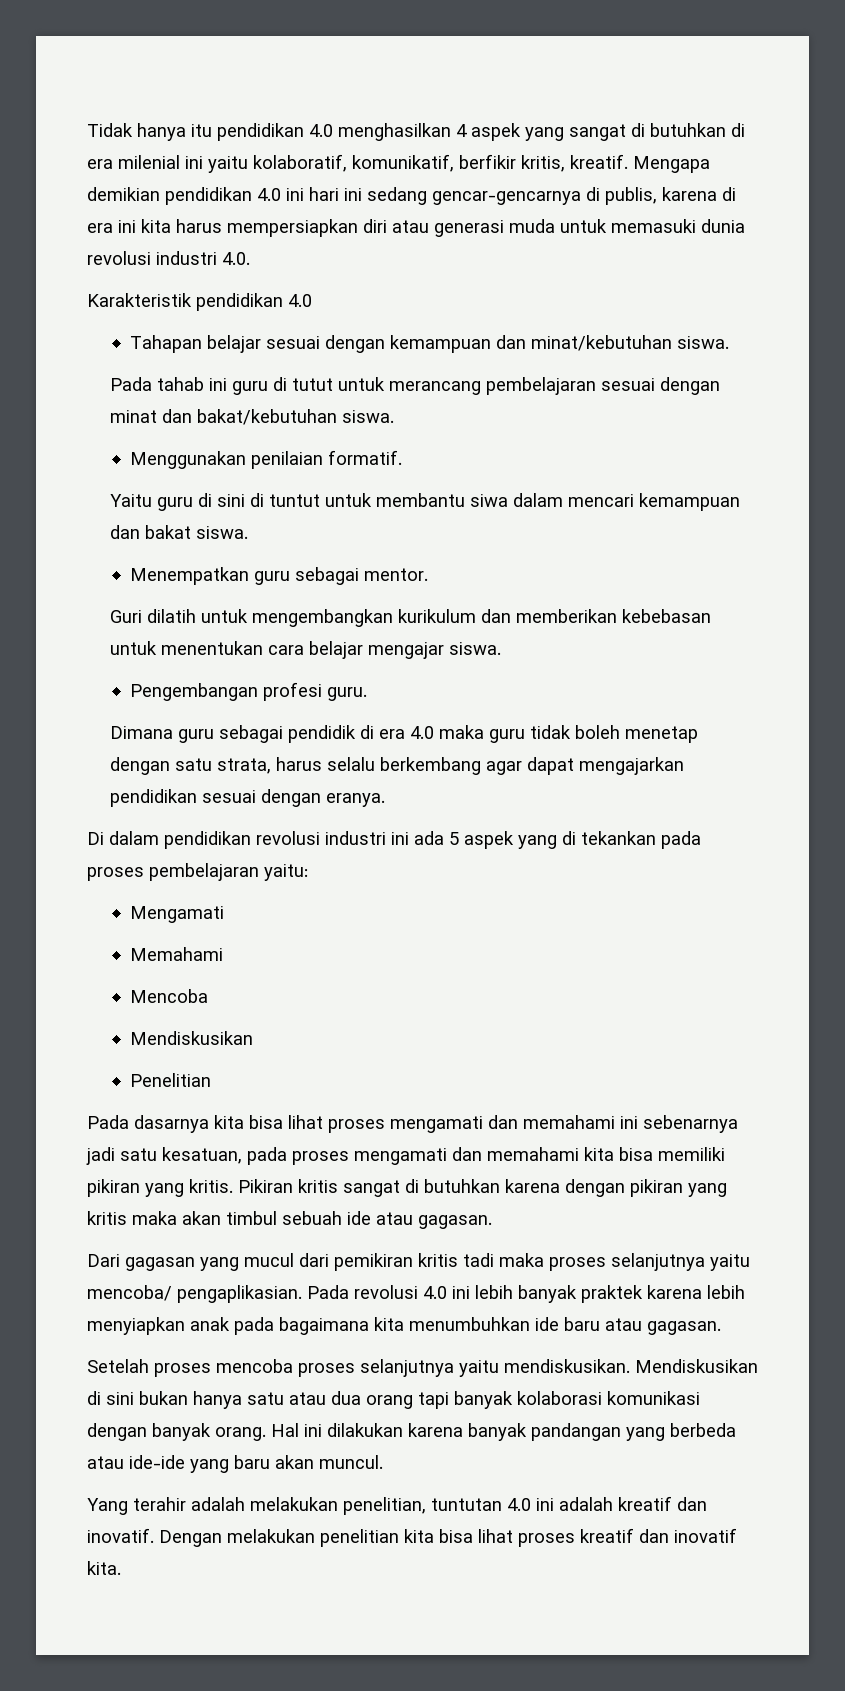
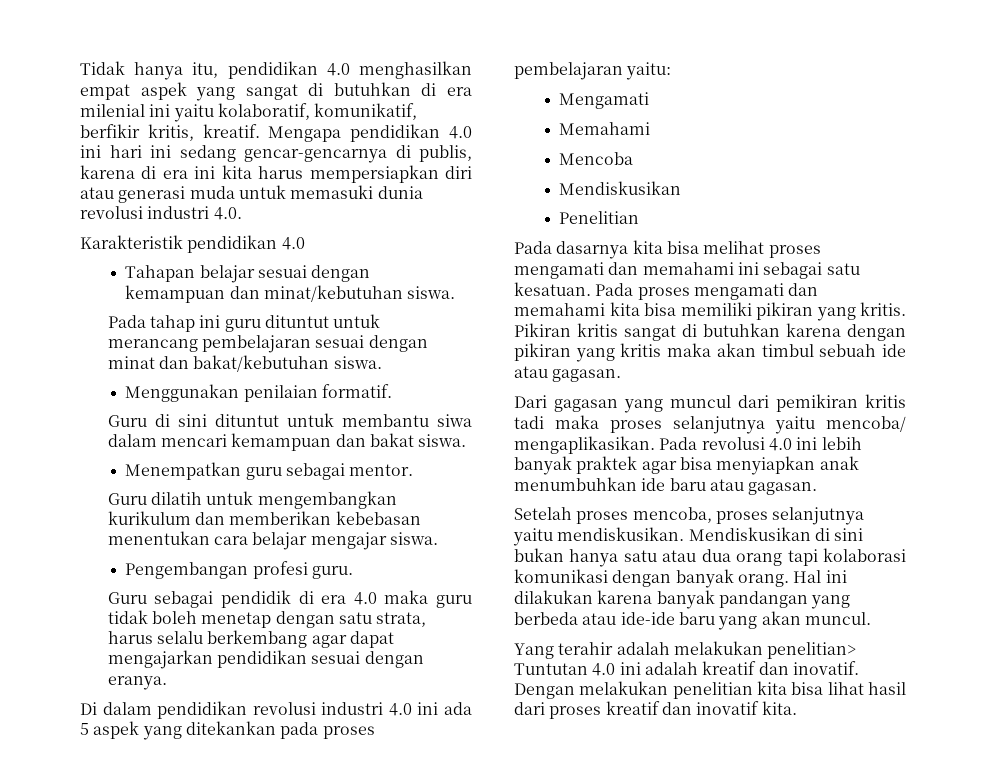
- Tidak hanya itu pendidikan 4.0 menghasilkan 4 aspek yang sangat di butuhkan di era milenial ini yaitu kolaboratif, komunikatif, berfikir kritis, kreatif.
+ Tidak hanya itu, pendidikan 4.0 menghasilkan empat aspek yang sangat di butuhkan di era milenial ini yaitu kolaboratif, komunikatif, berfikir kritis, kreatif.
- Mengapa demikian pendidikan 4.0 ini hari ini sedang gencar-gencarnya di publis, karena di era ini kita harus mempersiapkan diri atau generasi muda untuk memasuki dunia revolusi industri 4.0.
+ Mengapa pendidikan 4.0 ini hari ini sedang gencar-gencarnya di publis, karena di era ini kita harus mempersiapkan diri atau generasi muda untuk memasuki dunia revolusi industri 4.0.
- Pada tahab ini guru di tutut untuk merancang pembelajaran sesuai dengan minat dan bakat/kebutuhan siswa.
+ Pada tahap ini guru dituntut untuk merancang pembelajaran sesuai dengan minat dan bakat/kebutuhan siswa.
- Yaitu guru di sini di tuntut untuk membantu siwa dalam mencari kemampuan dan bakat siswa.
+ Guru di sini dituntut untuk membantu siwa dalam mencari kemampuan dan bakat siswa.
- Guri dilatih untuk mengembangkan kurikulum dan memberikan kebebasan untuk menentukan cara belajar mengajar siswa.
+ Guru dilatih untuk mengembangkan kurikulum dan memberikan kebebasan menentukan cara belajar mengajar siswa.
- Dimana guru sebagai pendidik di era 4.0 maka guru tidak boleh menetap dengan satu strata, harus selalu berkembang agar dapat mengajarkan pendidikan sesuai dengan eranya.
+ Guru sebagai pendidik di era 4.0 maka guru tidak boleh menetap dengan satu strata, harus selalu berkembang agar dapat mengajarkan pendidikan sesuai dengan eranya.
- Di dalam pendidikan revolusi industri ini ada 5 aspek yang di tekankan pada proses pembelajaran yaitu:
+ Di dalam pendidikan revolusi industri 4.0 ini ada 5 aspek yang ditekankan pada proses pembelajaran yaitu:
- Pada dasarnya kita bisa lihat proses mengamati dan memahami ini sebenarnya jadi satu kesatuan, pada proses mengamati dan memahami kita bisa memiliki pikiran yang kritis.
+ Pada dasarnya kita bisa melihat proses mengamati dan memahami ini sebagai satu kesatuan. Pada proses mengamati dan memahami kita bisa memiliki pikiran yang kritis.
- Dari gagasan yang mucul dari pemikiran kritis tadi maka proses selanjutnya yaitu mencoba/ pengaplikasian.
+ Dari gagasan yang muncul dari pemikiran kritis tadi maka proses selanjutnya yaitu mencoba/ mengaplikasikan.
- Pada revolusi 4.0 ini lebih banyak praktek karena lebih menyiapkan anak pada bagaimana kita menumbuhkan ide baru atau gagasan.
+ Pada revolusi 4.0 ini lebih banyak praktek agar bisa menyiapkan anak menumbuhkan ide baru atau gagasan.
- Setelah proses mencoba proses selanjutnya yaitu mendiskusikan.
+ Setelah proses mencoba, proses selanjutnya yaitu mendiskusikan.
- Mendiskusikan di sini bukan hanya satu atau dua orang tapi banyak kolaborasi komunikasi dengan banyak orang.
+ Mendiskusikan di sini bukan hanya satu atau dua orang tapi kolaborasi komunikasi dengan banyak orang.
- Hal ini dilakukan karena banyak pandangan yang berbeda atau ide-ide yang baru akan muncul.
+ Hal ini dilakukan karena banyak pandangan yang berbeda atau ide-ide baru yang akan muncul.
- Yang terahir adalah melakukan penelitian, tuntutan 4.0 ini adalah kreatif dan inovatif.
+ Yang terahir adalah melakukan penelitian> Tuntutan 4.0 ini adalah kreatif dan inovatif.
- Dengan melakukan penelitian kita bisa lihat proses kreatif dan inovatif kita.
+ Dengan melakukan penelitian kita bisa lihat hasil dari proses kreatif dan inovatif kita.

